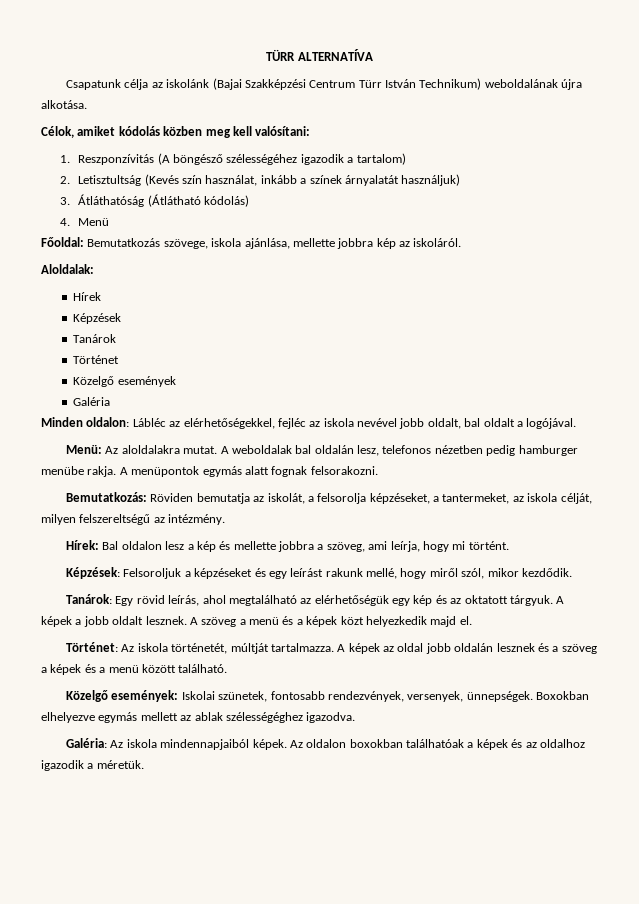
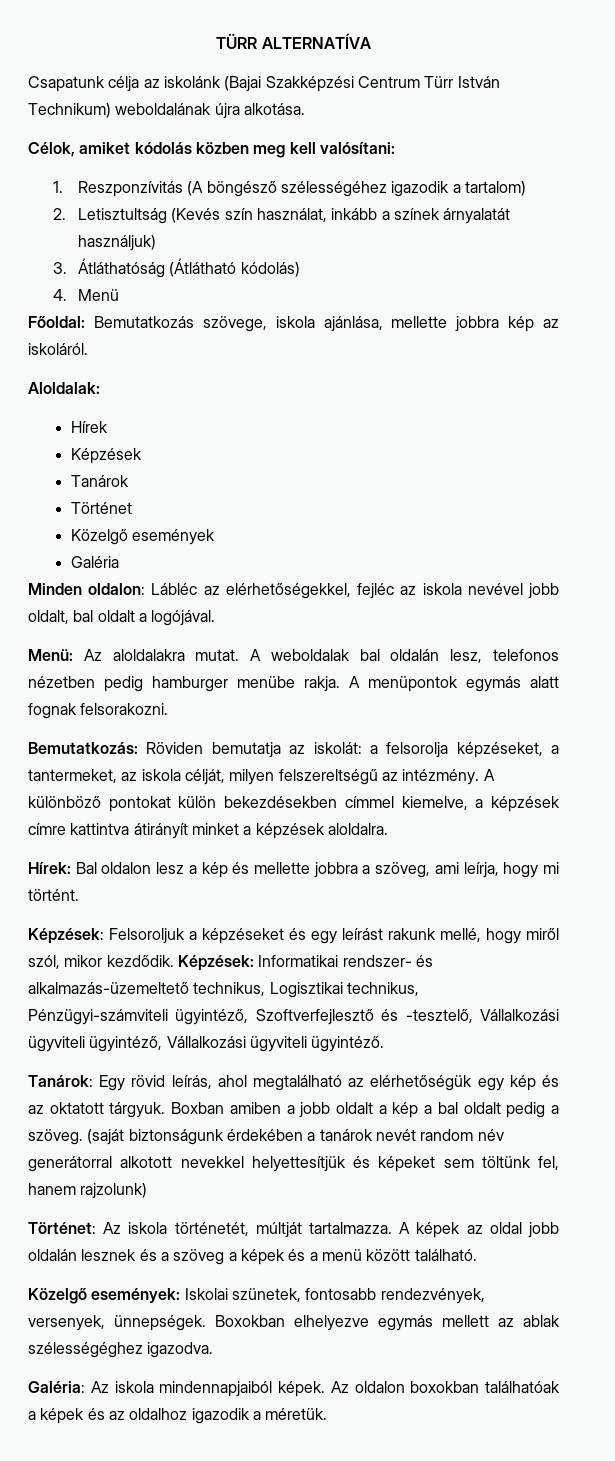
- Bemutatkozás: Röviden bemutatja az iskolát, a felsorolja képzéseket, a tantermeket, az iskola célját, milyen felszereltségű az intézmény.
+ Bemutatkozás: Röviden bemutatja az iskolát: a felsorolja képzéseket, a tantermeket, az iskola célját, milyen felszereltségű az intézmény. A különböző pontokat külön bekezdésekben címmel kiemelve, a képzések címre kattintva átirányít minket a képzések aloldalra.
+ Képzések: Informatikai rendszer- és alkalmazás-üzemeltető technikus, Logisztikai technikus, Pénzügyi-számviteli ügyintéző, Szoftverfejlesztő és -tesztelő, Vállalkozási ügyviteli ügyintéző, Vállalkozási ügyviteli ügyintéző.
- A képek a jobb oldalt lesznek. A szöveg a menü és a képek közt helyezkedik majd el.
+ Boxban amiben a jobb oldalt a kép a bal oldalt pedig a szöveg. (saját biztonságunk érdekében a tanárok nevét random név generátorral alkotott nevekkel helyettesítjük és képeket sem töltünk fel, hanem rajzolunk)

